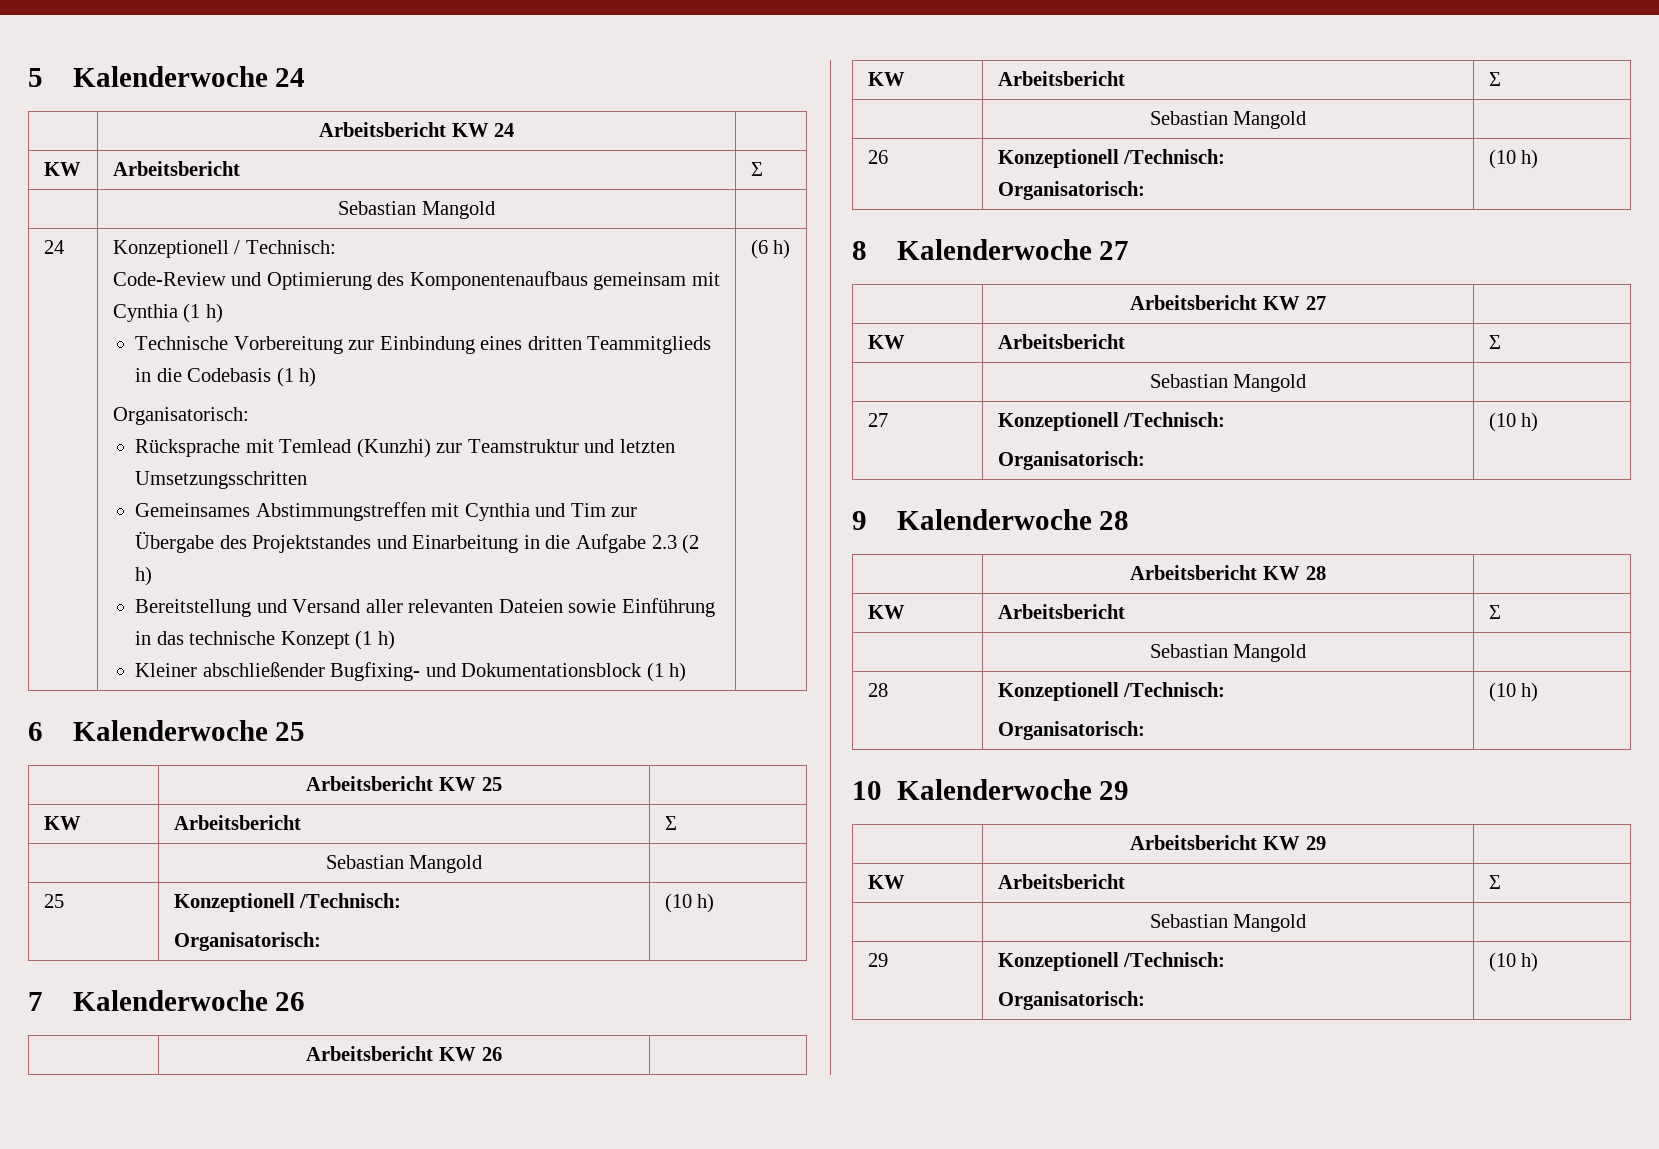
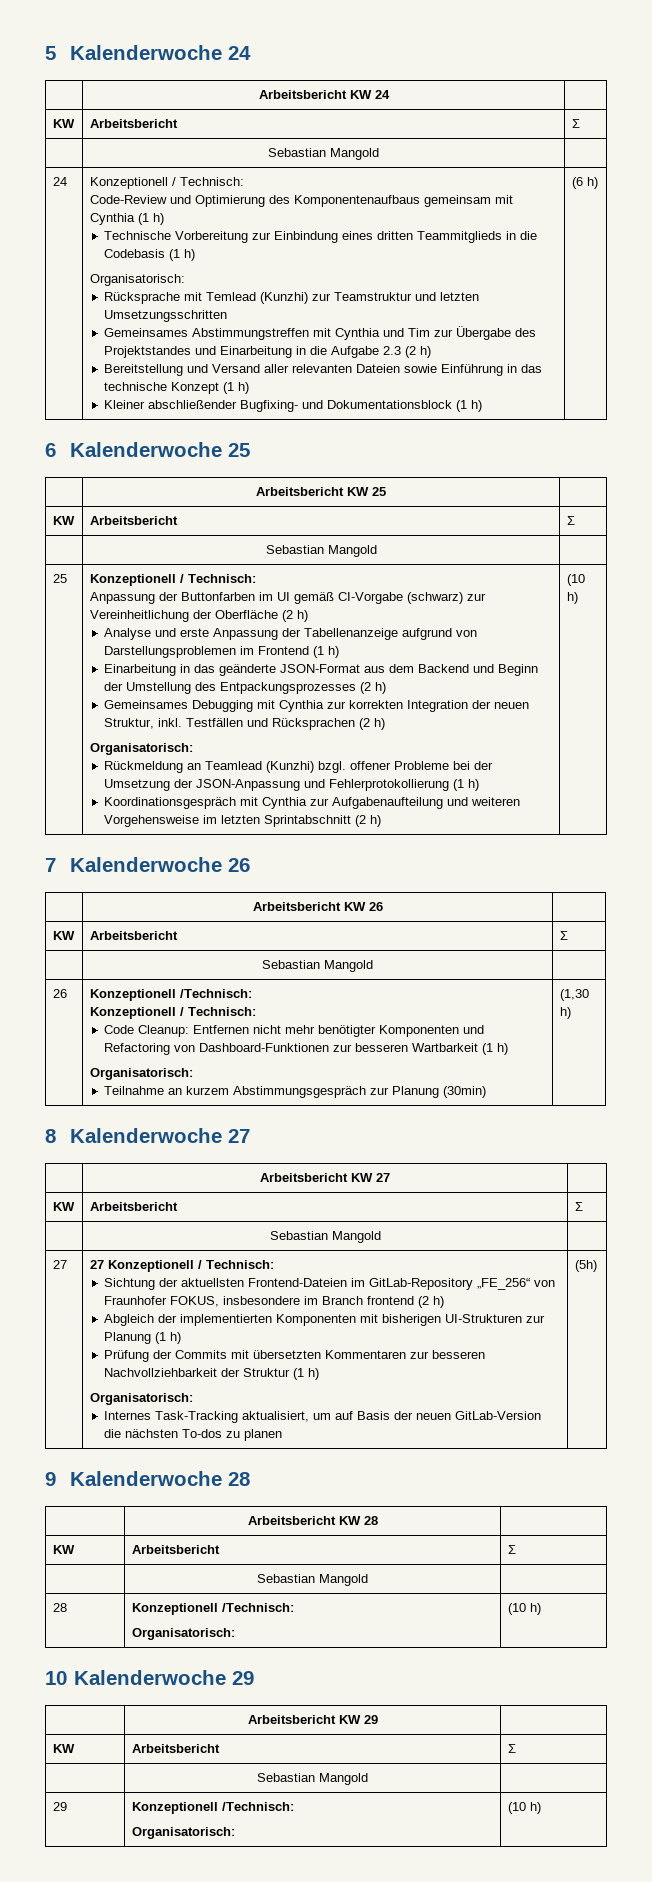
- 25 | Konzeptionell /Technisch:
+ 25 | Konzeptionell / Technisch:
+ Anpassung der Buttonfarben im UI gemäß CI-Vorgabe (schwarz) zur Vereinheitlichung der Oberfläche (2 h)
+ Analyse und erste Anpassung der Tabellenanzeige aufgrund von Darstellungsproblemen im Frontend (1 h)
+ Einarbeitung in das geänderte JSON-Format aus dem Backend und Beginn der Umstellung des Entpackungsprozesses (2 h)
+ Gemeinsames Debugging mit Cynthia zur korrekten Integration der neuen Struktur, inkl. Testfällen und Rücksprachen (2 h)
  Organisatorisch:
+ Rückmeldung an Teamlead (Kunzhi) bzgl. offener Probleme bei der Umsetzung der JSON-Anpassung und Fehlerprotokollierung (1 h)
+ Koordinationsgespräch mit Cynthia zur Aufgabenaufteilung und weiteren Vorgehensweise im letzten Sprintabschnitt (2 h)
  26 | Konzeptionell /Technisch:
- Organisatorisch: | (10 h)
+ Konzeptionell / Technisch:
+ Code Cleanup: Entfernen nicht mehr benötigter Komponenten und Refactoring von Dashboard-Funktionen zur besseren Wartbarkeit (1 h)
+ Organisatorisch:
+ Teilnahme an kurzem Abstimmungsgespräch zur Planung (30min) | (1,30 h)
- 27 | Konzeptionell /Technisch:
- Organisatorisch: | (10 h)
+ 27 | 27 Konzeptionell / Technisch:
+ Sichtung der aktuellsten Frontend-Dateien im GitLab-Repository „FE_256“ von Fraunhofer FOKUS, insbesondere im Branch frontend (2 h)
+ Abgleich der implementierten Komponenten mit bisherigen UI-Strukturen zur Planung (1 h)
+ Prüfung der Commits mit übersetzten Kommentaren zur besseren Nachvollziehbarkeit der Struktur (1 h)
+ Organisatorisch:
+ Internes Task-Tracking aktualisiert, um auf Basis der neuen GitLab-Version die nächsten To-dos zu planen | (5h)

